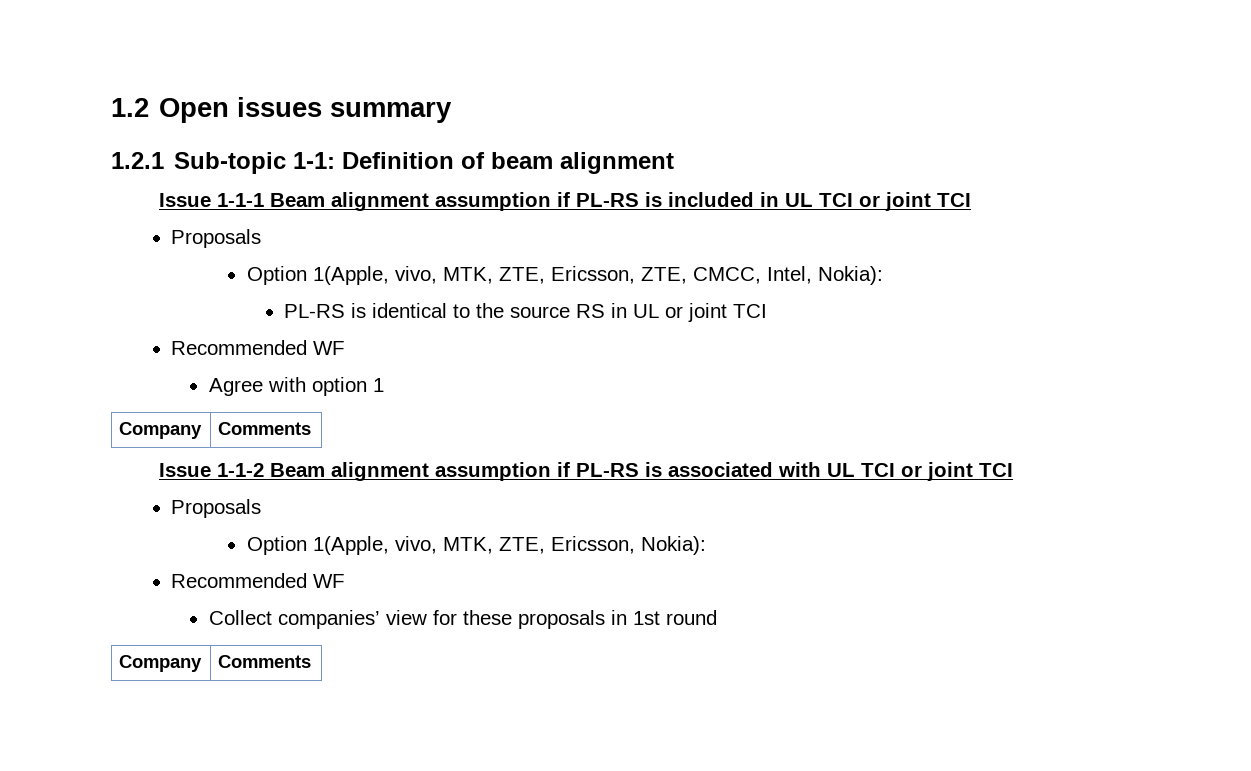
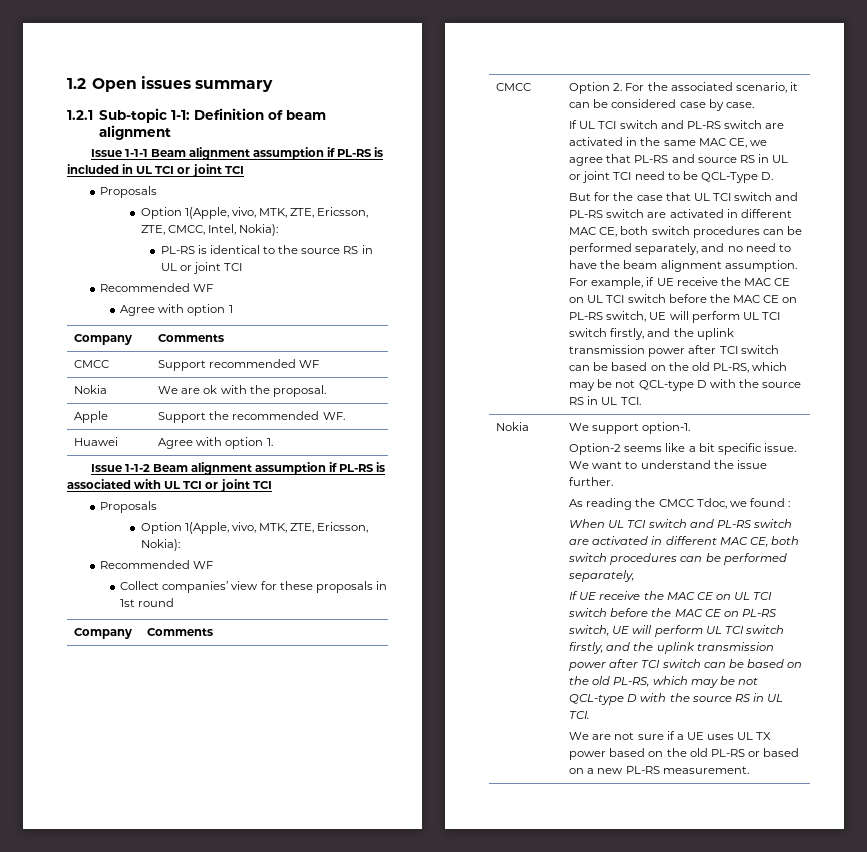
+ CMCC | Support recommended WF
+ Nokia | We are ok with the proposal.
+ Apple | Support the recommended WF.
+ Huawei | Agree with option 1.
+ CMCC | Option 2. For the associated scenario, it can be considered case by case.
+ If UL TCI switch and PL-RS switch are activated in the same MAC CE, we agree that PL-RS and source RS in UL or joint TCI need to be QCL-Type D.
+ But for the case that UL TCI switch and PL-RS switch are activated in different MAC CE, both switch procedures can be performed separately, and no need to have the beam alignment assumption. For example, if UE receive the MAC CE on UL TCI switch before the MAC CE on PL-RS switch, UE will perform UL TCI switch firstly, and the uplink transmission power after TCI switch can be based on the old PL-RS, which may be not QCL-type D with the source RS in UL TCI.
+ Nokia | We support option-1.
+ Option-2 seems like a bit specific issue. We want to understand the issue further.
+ As reading the CMCC Tdoc, we found :
+ When UL TCI switch and PL-RS switch are activated in different MAC CE, both switch procedures can be performed separately,
+ If UE receive the MAC CE on UL TCI switch before the MAC CE on PL-RS switch, UE will perform UL TCI switch firstly, and the uplink transmission power after TCI switch can be based on the old PL-RS, which may be not QCL-type D with the source RS in UL TCI.
+ We are not sure if a UE uses UL TX power based on the old PL-RS or based on a new PL-RS measurement.

